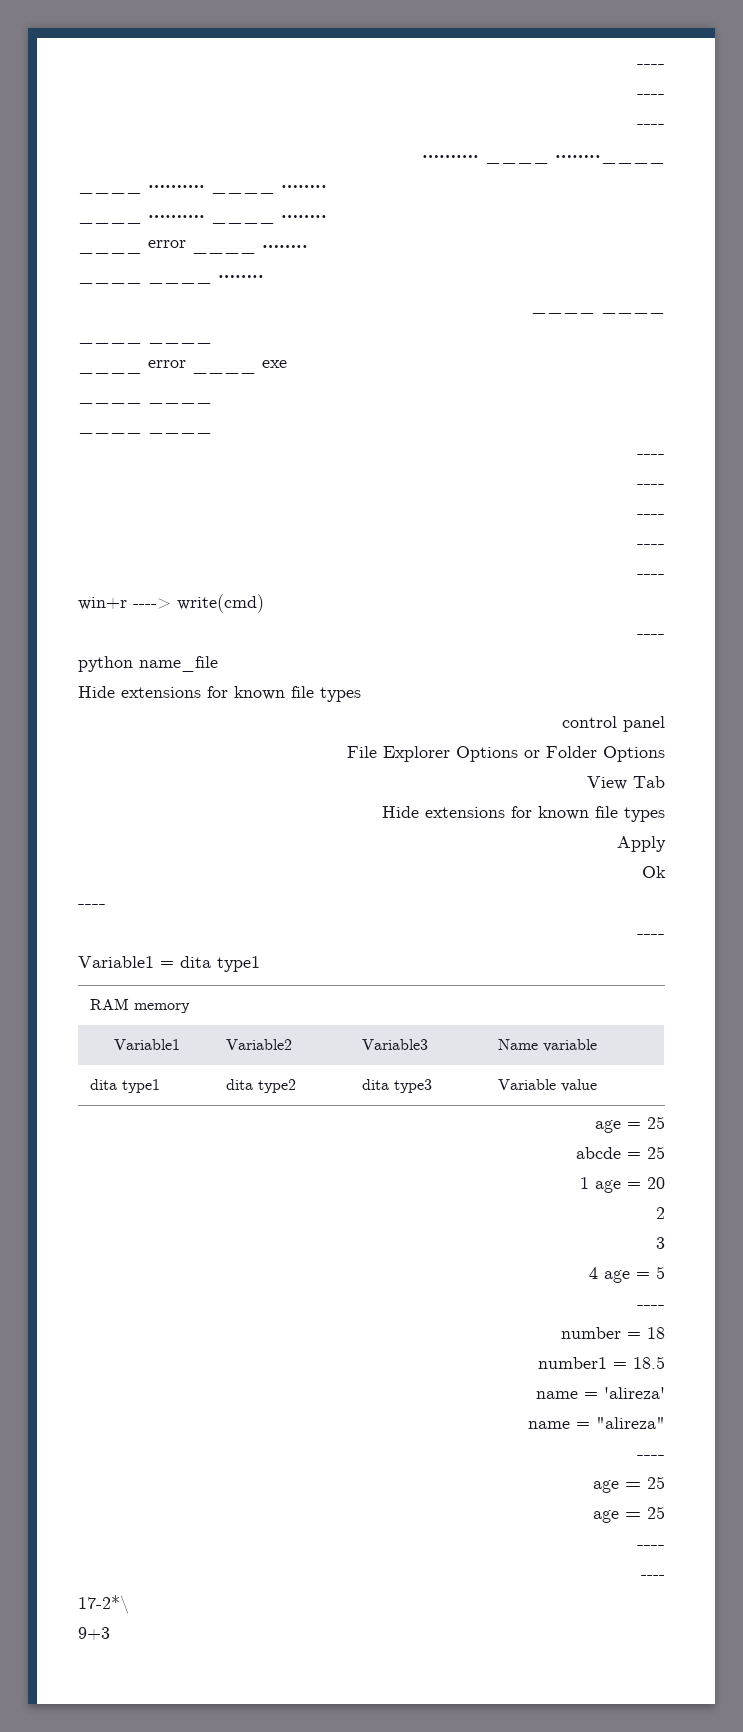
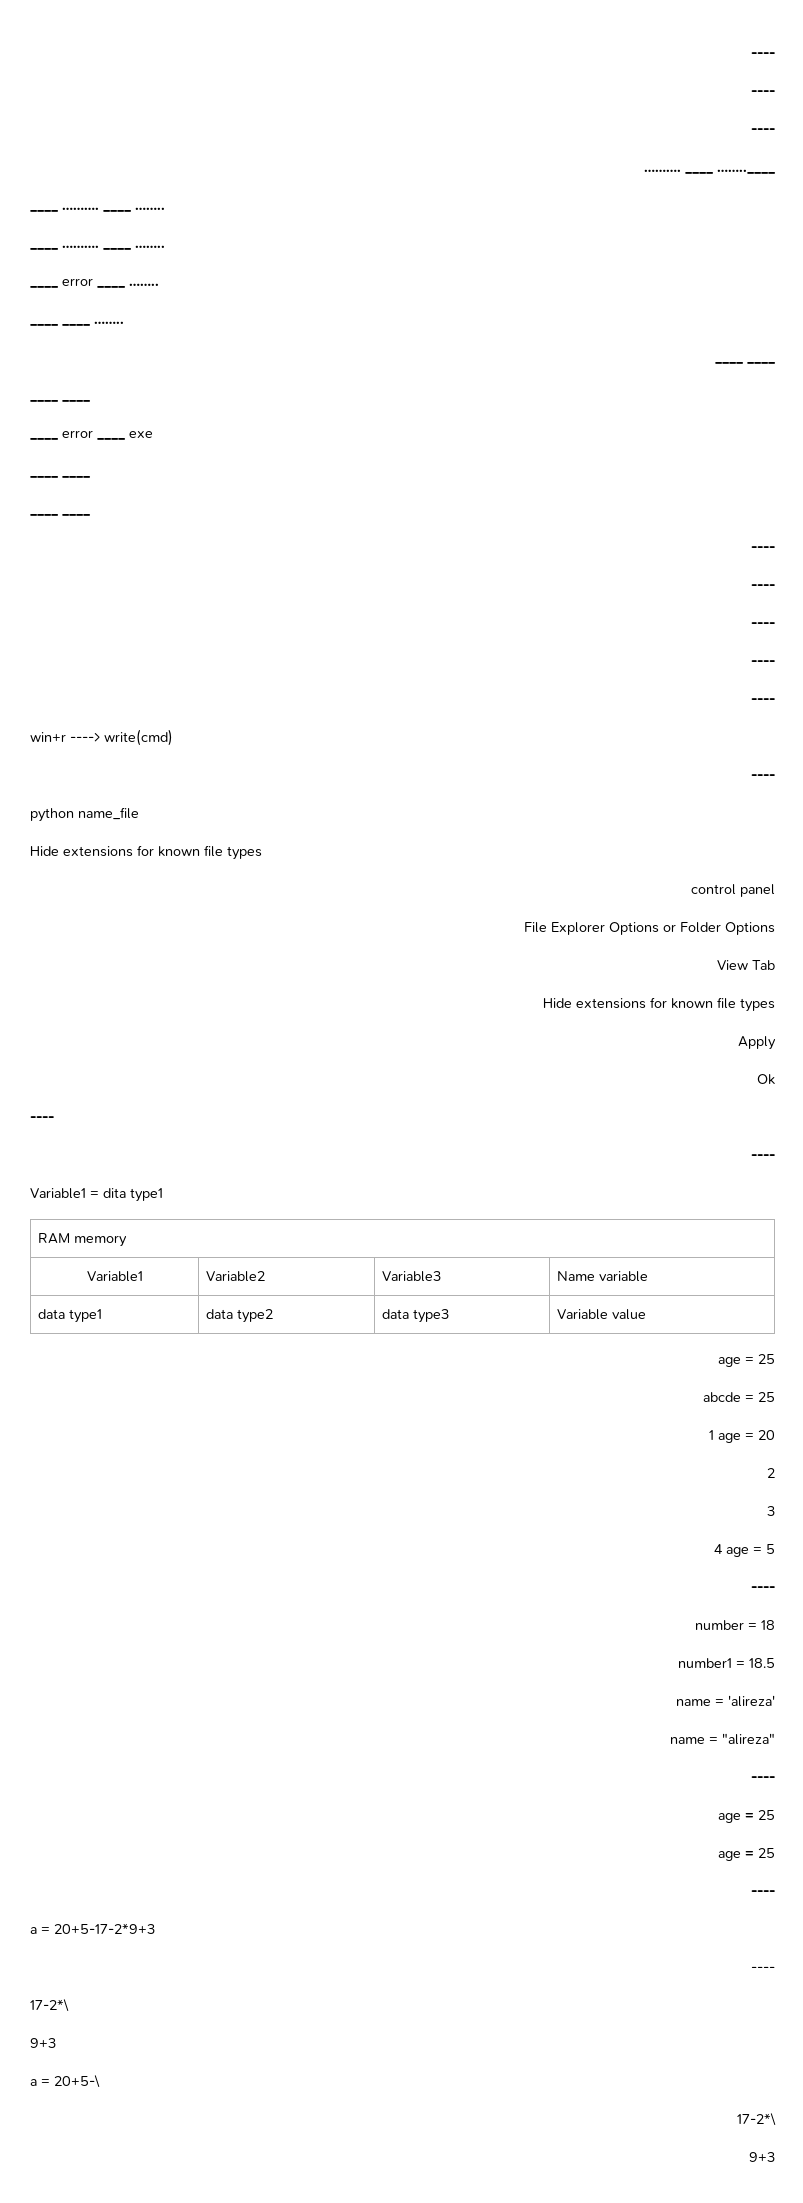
- dita type1 | dita type2 | dita type3 | Variable value
+ data type1 | data type2 | data type3 | Variable value
+ a = 20+5-17-2*9+3
+ a = 20+5-\
+ 17-2*\
+ 9+3

